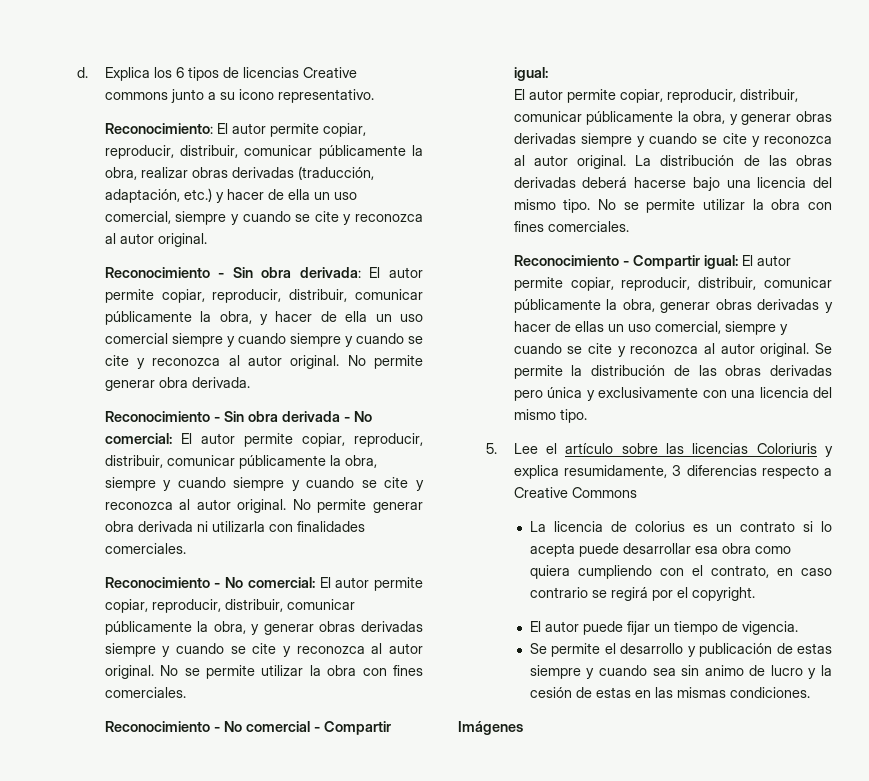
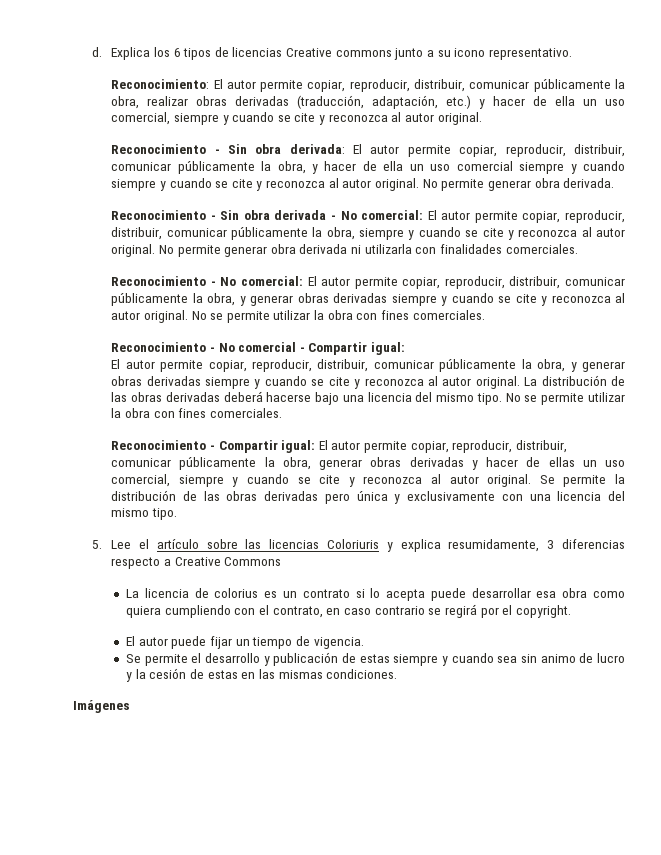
- Reconocimiento - Sin obra derivada - No comercial: El autor permite copiar, reproducir, distribuir, comunicar públicamente la obra, siempre y cuando siempre y cuando se cite y reconozca al autor original.
+ Reconocimiento - Sin obra derivada - No comercial: El autor permite copiar, reproducir, distribuir, comunicar públicamente la obra, siempre y cuando se cite y reconozca al autor original.

